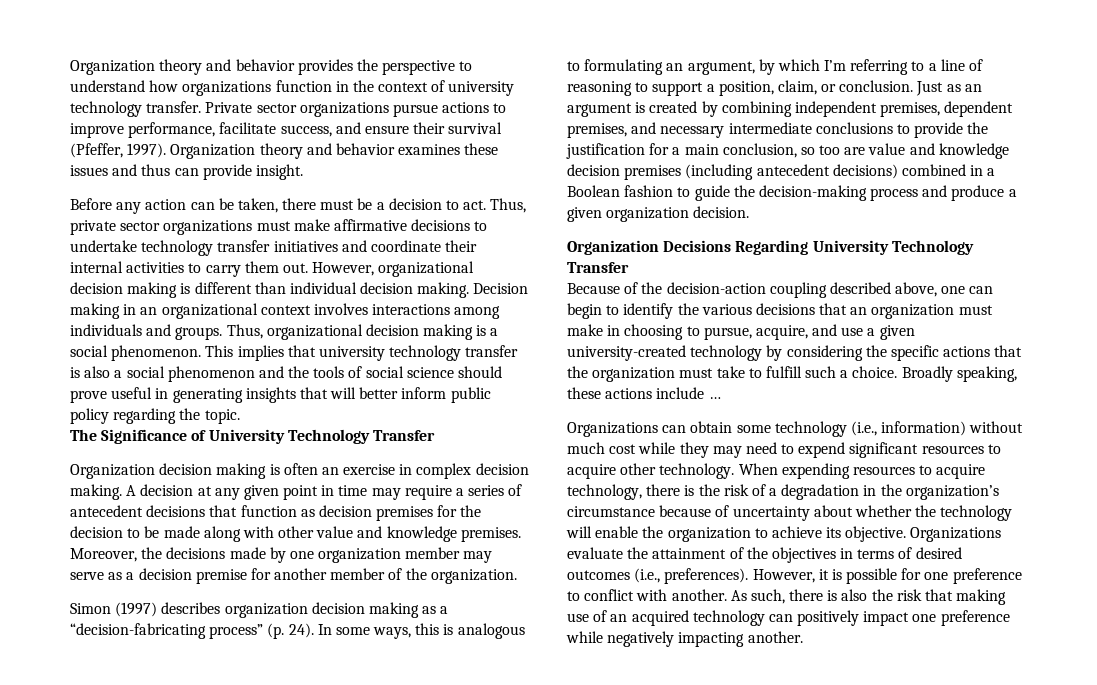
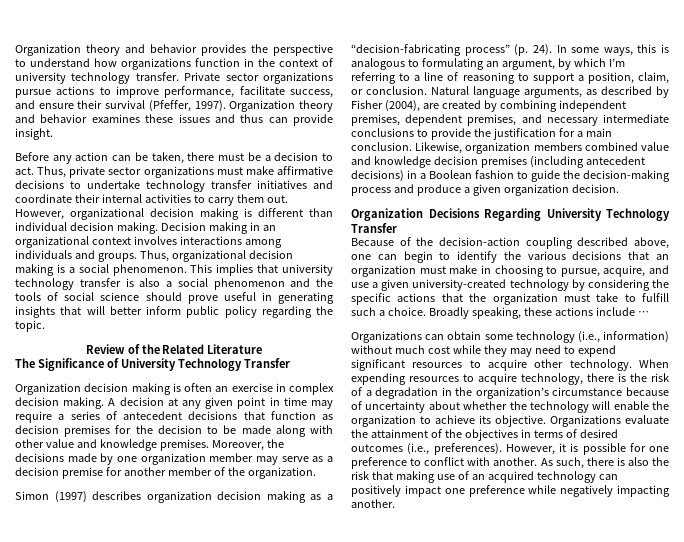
+ Review of the Related Literature
- Just as an argument is created by combining independent premises, dependent premises, and necessary intermediate conclusions to provide the justification for a main conclusion, so too are value and knowledge decision premises (including antecedent decisions) combined in a Boolean fashion to guide the decision-making process and produce a given organization decision.
+ Natural language arguments, as described by Fisher (2004), are created by combining independent premises, dependent premises, and necessary intermediate conclusions to provide the justification for a main conclusion. Likewise, organization members combined value and knowledge decision premises (including antecedent decisions) in a Boolean fashion to guide the decision-making process and produce a given organization decision.

